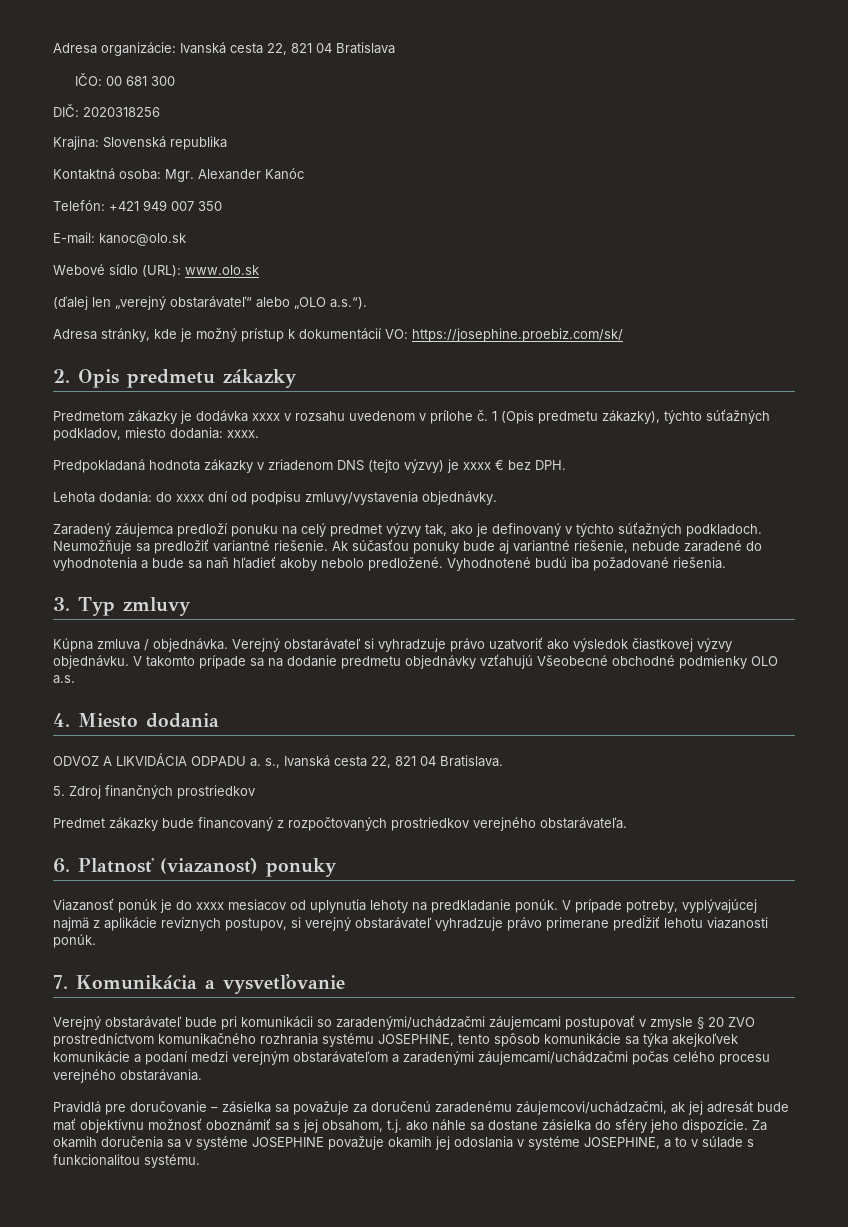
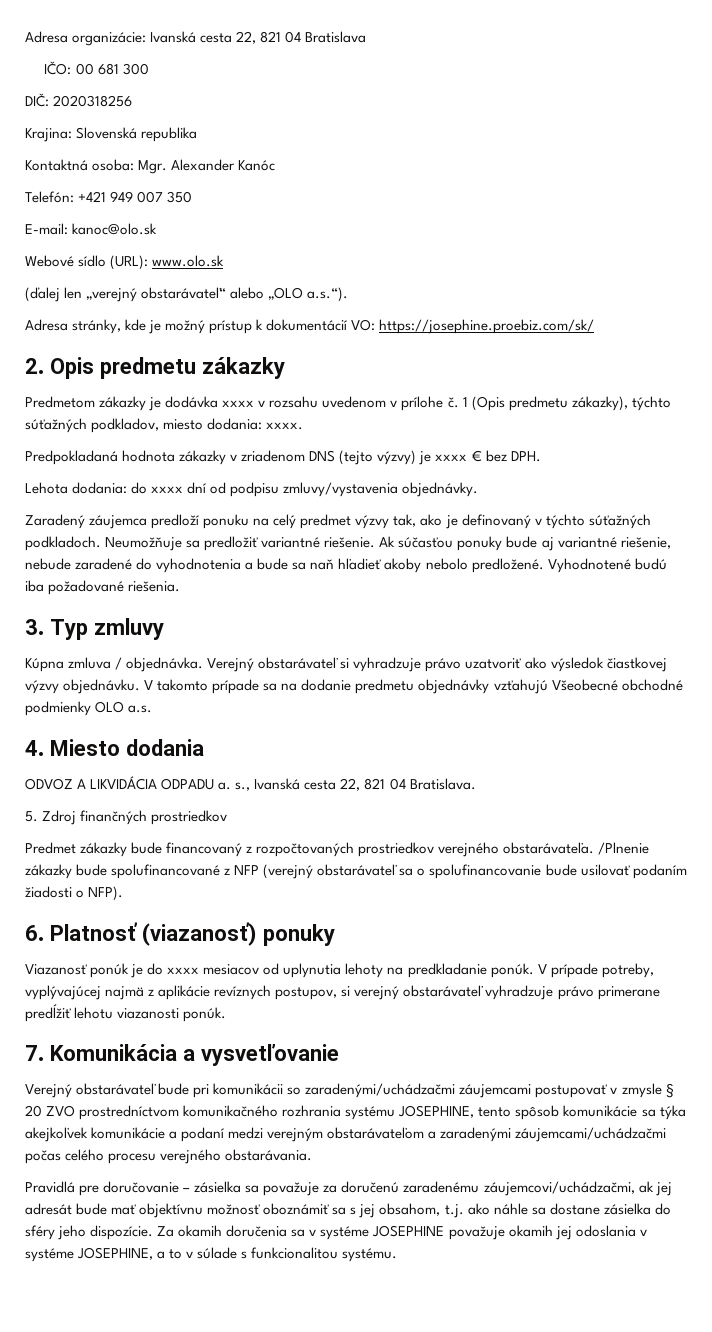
+ /Plnenie zákazky bude spolufinancované z NFP (verejný obstarávateľ sa o spolufinancovanie bude usilovať podaním žiadosti o NFP).

